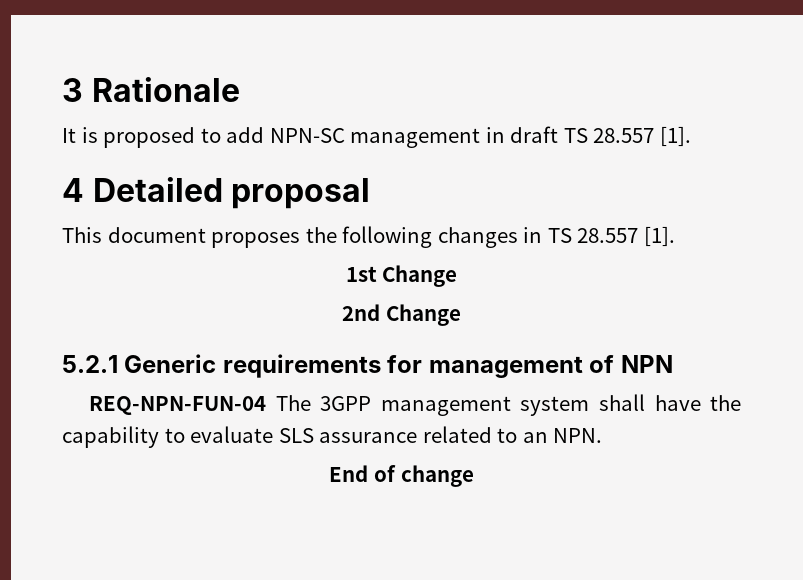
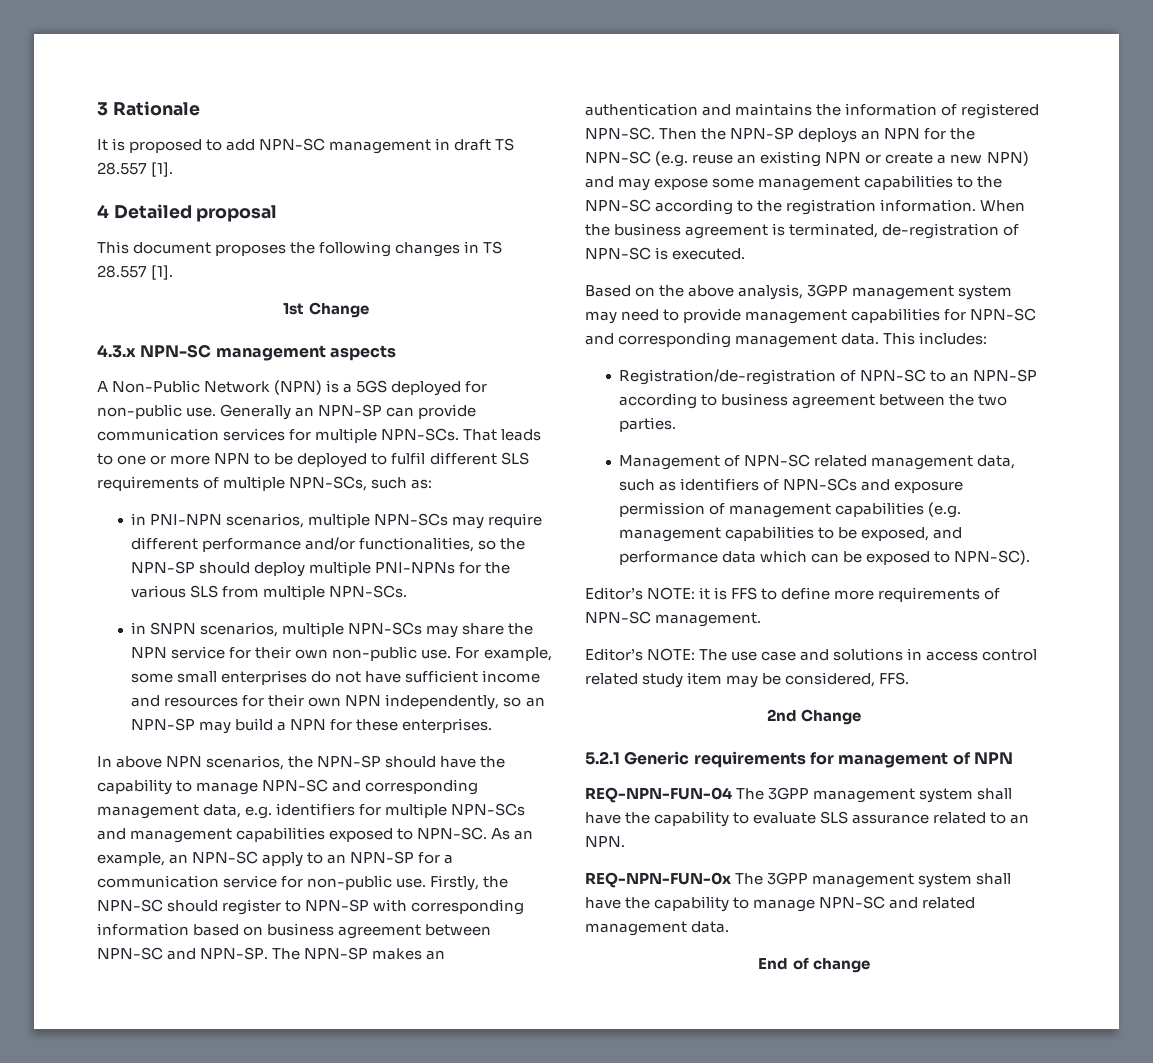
+ 4.3.x NPN-SC management aspects
+ A Non-Public Network (NPN) is a 5GS deployed for non-public use. Generally an NPN-SP can provide communication services for multiple NPN-SCs. That leads to one or more NPN to be deployed to fulfil different SLS requirements of multiple NPN-SCs, such as:
+ in PNI-NPN scenarios, multiple NPN-SCs may require different performance and/or functionalities, so the NPN-SP should deploy multiple PNI-NPNs for the various SLS from multiple NPN-SCs.
+ in SNPN scenarios, multiple NPN-SCs may share the NPN service for their own non-public use. For example, some small enterprises do not have sufficient income and resources for their own NPN independently, so an NPN-SP may build a NPN for these enterprises.
+ In above NPN scenarios, the NPN-SP should have the capability to manage NPN-SC and corresponding management data, e.g. identifiers for multiple NPN-SCs and management capabilities exposed to NPN-SC. As an example, an NPN-SC apply to an NPN-SP for a communication service for non-public use. Firstly, the NPN-SC should register to NPN-SP with corresponding information based on business agreement between NPN-SC and NPN-SP. The NPN-SP makes an authentication and maintains the information of registered NPN-SC. Then the NPN-SP deploys an NPN for the NPN-SC (e.g. reuse an existing NPN or create a new NPN) and may expose some management capabilities to the NPN-SC according to the registration information. When the business agreement is terminated, de-registration of NPN-SC is executed.
+ Based on the above analysis, 3GPP management system may need to provide management capabilities for NPN-SC and corresponding management data. This includes:
+ Registration/de-registration of NPN-SC to an NPN-SP according to business agreement between the two parties.
+ Management of NPN-SC related management data, such as identifiers of NPN-SCs and exposure permission of management capabilities (e.g. management capabilities to be exposed, and performance data which can be exposed to NPN-SC).
+ Editor’s NOTE: it is FFS to define more requirements of NPN-SC management.
+ Editor’s NOTE: The use case and solutions in access control related study item may be considered, FFS.
+ REQ-NPN-FUN-0x The 3GPP management system shall have the capability to manage NPN-SC and related management data.

